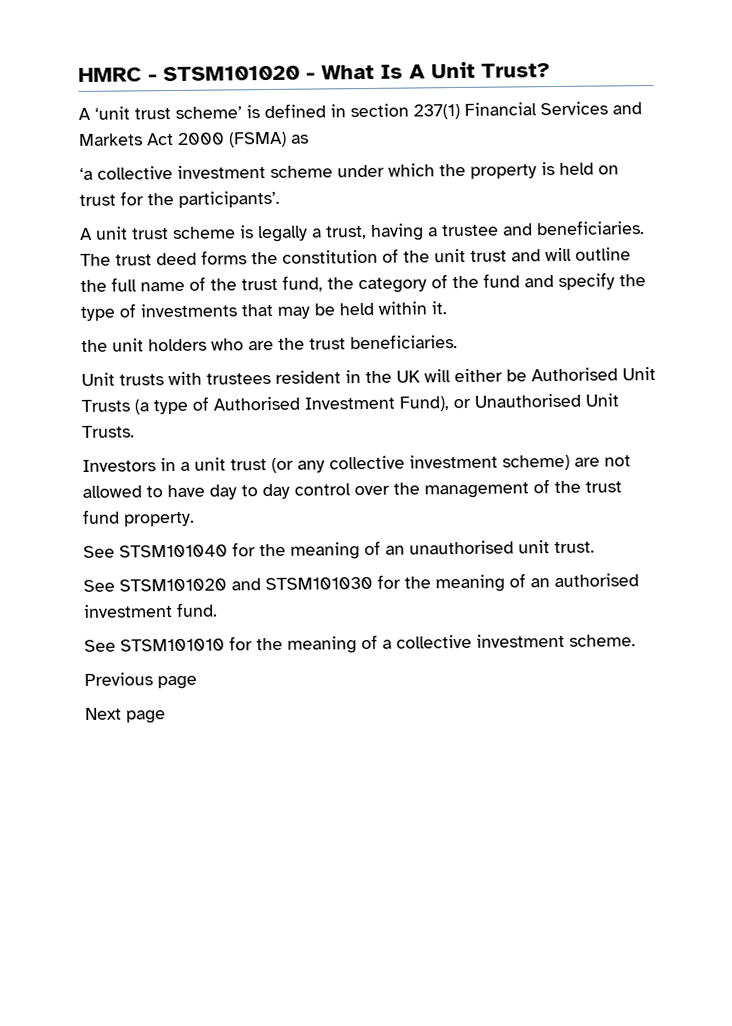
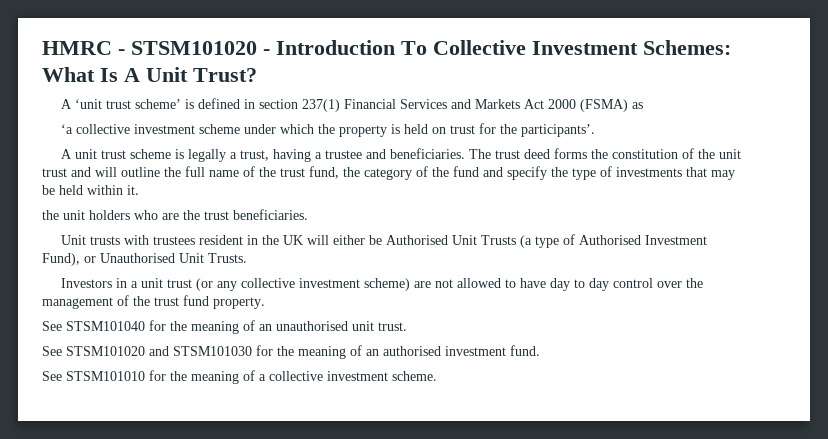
- HMRC - STSM101020 - What Is A Unit Trust?
+ HMRC - STSM101020 - Introduction To Collective Investment Schemes: What Is A Unit Trust?
- Previous page
- Next page

